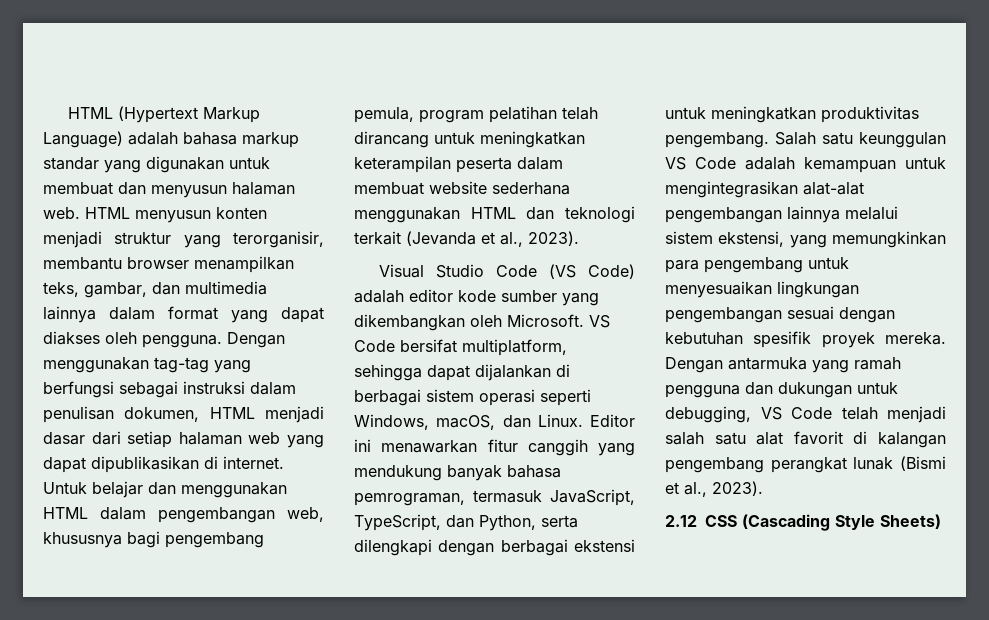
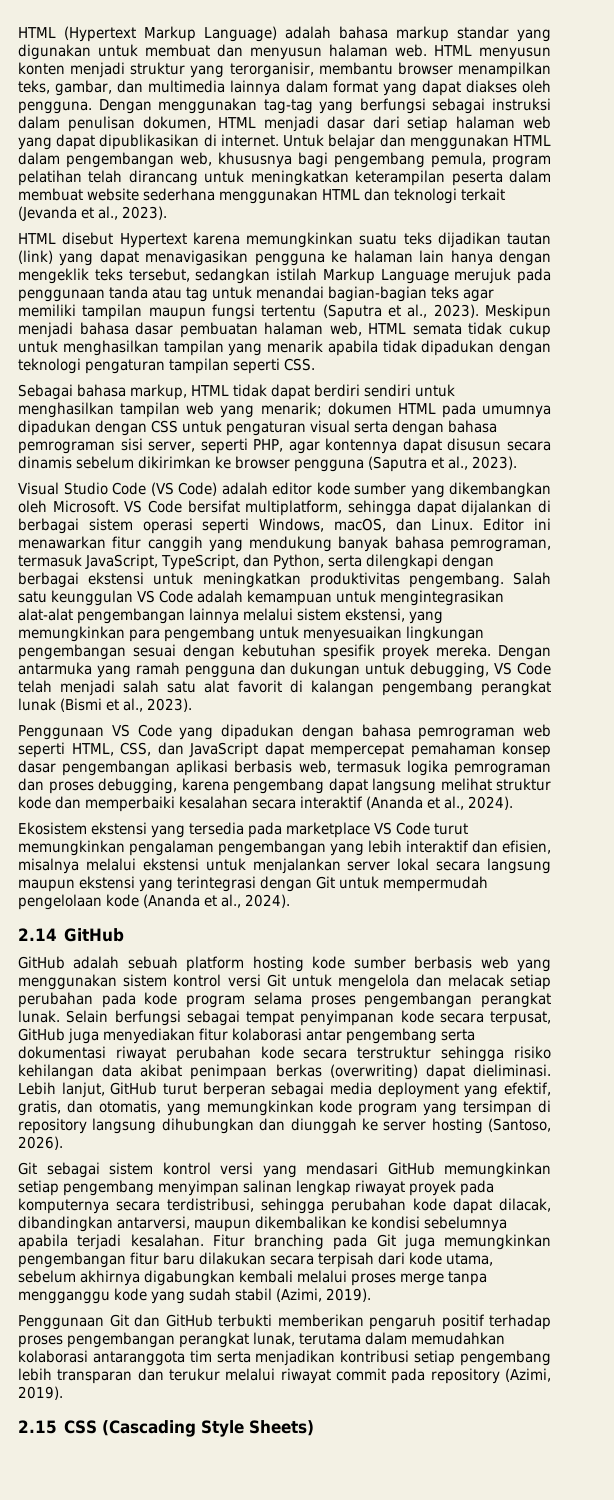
+ HTML disebut Hypertext karena memungkinkan suatu teks dijadikan tautan (link) yang dapat menavigasikan pengguna ke halaman lain hanya dengan mengeklik teks tersebut, sedangkan istilah Markup Language merujuk pada penggunaan tanda atau tag untuk menandai bagian-bagian teks agar memiliki tampilan maupun fungsi tertentu (Saputra et al., 2023). Meskipun menjadi bahasa dasar pembuatan halaman web, HTML semata tidak cukup untuk menghasilkan tampilan yang menarik apabila tidak dipadukan dengan teknologi pengaturan tampilan seperti CSS.
+ Sebagai bahasa markup, HTML tidak dapat berdiri sendiri untuk menghasilkan tampilan web yang menarik; dokumen HTML pada umumnya dipadukan dengan CSS untuk pengaturan visual serta dengan bahasa pemrograman sisi server, seperti PHP, agar kontennya dapat disusun secara dinamis sebelum dikirimkan ke browser pengguna (Saputra et al., 2023).
- 2.12 CSS (Cascading Style Sheets)
+ Penggunaan VS Code yang dipadukan dengan bahasa pemrograman web seperti HTML, CSS, dan JavaScript dapat mempercepat pemahaman konsep dasar pengembangan aplikasi berbasis web, termasuk logika pemrograman dan proses debugging, karena pengembang dapat langsung melihat struktur kode dan memperbaiki kesalahan secara interaktif (Ananda et al., 2024).
+ Ekosistem ekstensi yang tersedia pada marketplace VS Code turut memungkinkan pengalaman pengembangan yang lebih interaktif dan efisien, misalnya melalui ekstensi untuk menjalankan server lokal secara langsung maupun ekstensi yang terintegrasi dengan Git untuk mempermudah pengelolaan kode (Ananda et al., 2024).
+ 2.14 GitHub
+ GitHub adalah sebuah platform hosting kode sumber berbasis web yang menggunakan sistem kontrol versi Git untuk mengelola dan melacak setiap perubahan pada kode program selama proses pengembangan perangkat lunak. Selain berfungsi sebagai tempat penyimpanan kode secara terpusat, GitHub juga menyediakan fitur kolaborasi antar pengembang serta dokumentasi riwayat perubahan kode secara terstruktur sehingga risiko kehilangan data akibat penimpaan berkas (overwriting) dapat dieliminasi. Lebih lanjut, GitHub turut berperan sebagai media deployment yang efektif, gratis, dan otomatis, yang memungkinkan kode program yang tersimpan di repository langsung dihubungkan dan diunggah ke server hosting (Santoso, 2026).
+ Git sebagai sistem kontrol versi yang mendasari GitHub memungkinkan setiap pengembang menyimpan salinan lengkap riwayat proyek pada komputernya secara terdistribusi, sehingga perubahan kode dapat dilacak, dibandingkan antarversi, maupun dikembalikan ke kondisi sebelumnya apabila terjadi kesalahan. Fitur branching pada Git juga memungkinkan pengembangan fitur baru dilakukan secara terpisah dari kode utama, sebelum akhirnya digabungkan kembali melalui proses merge tanpa mengganggu kode yang sudah stabil (Azimi, 2019).
+ Penggunaan Git dan GitHub terbukti memberikan pengaruh positif terhadap proses pengembangan perangkat lunak, terutama dalam memudahkan kolaborasi antaranggota tim serta menjadikan kontribusi setiap pengembang lebih transparan dan terukur melalui riwayat commit pada repository (Azimi, 2019).
+ 2.15 CSS (Cascading Style Sheets)

